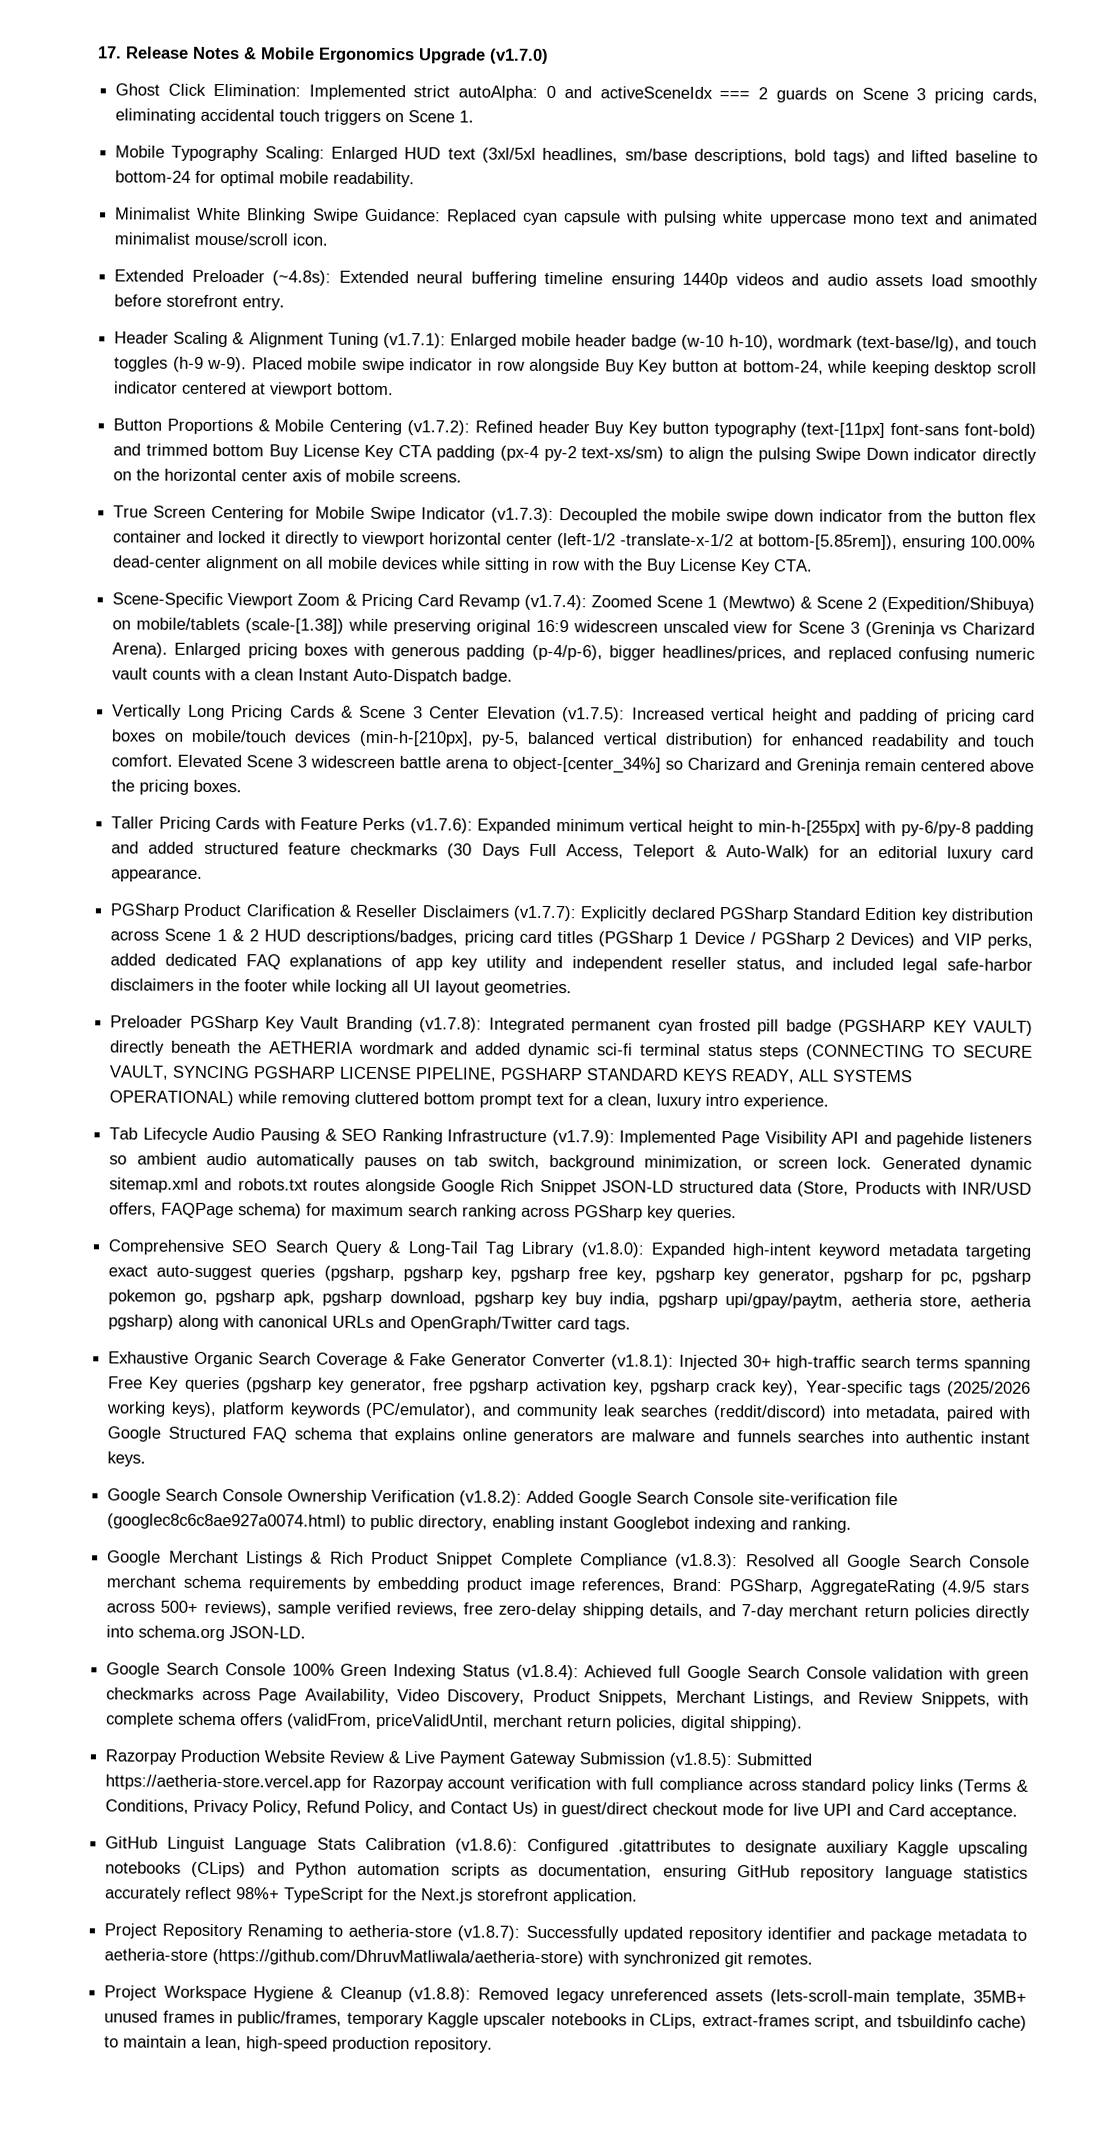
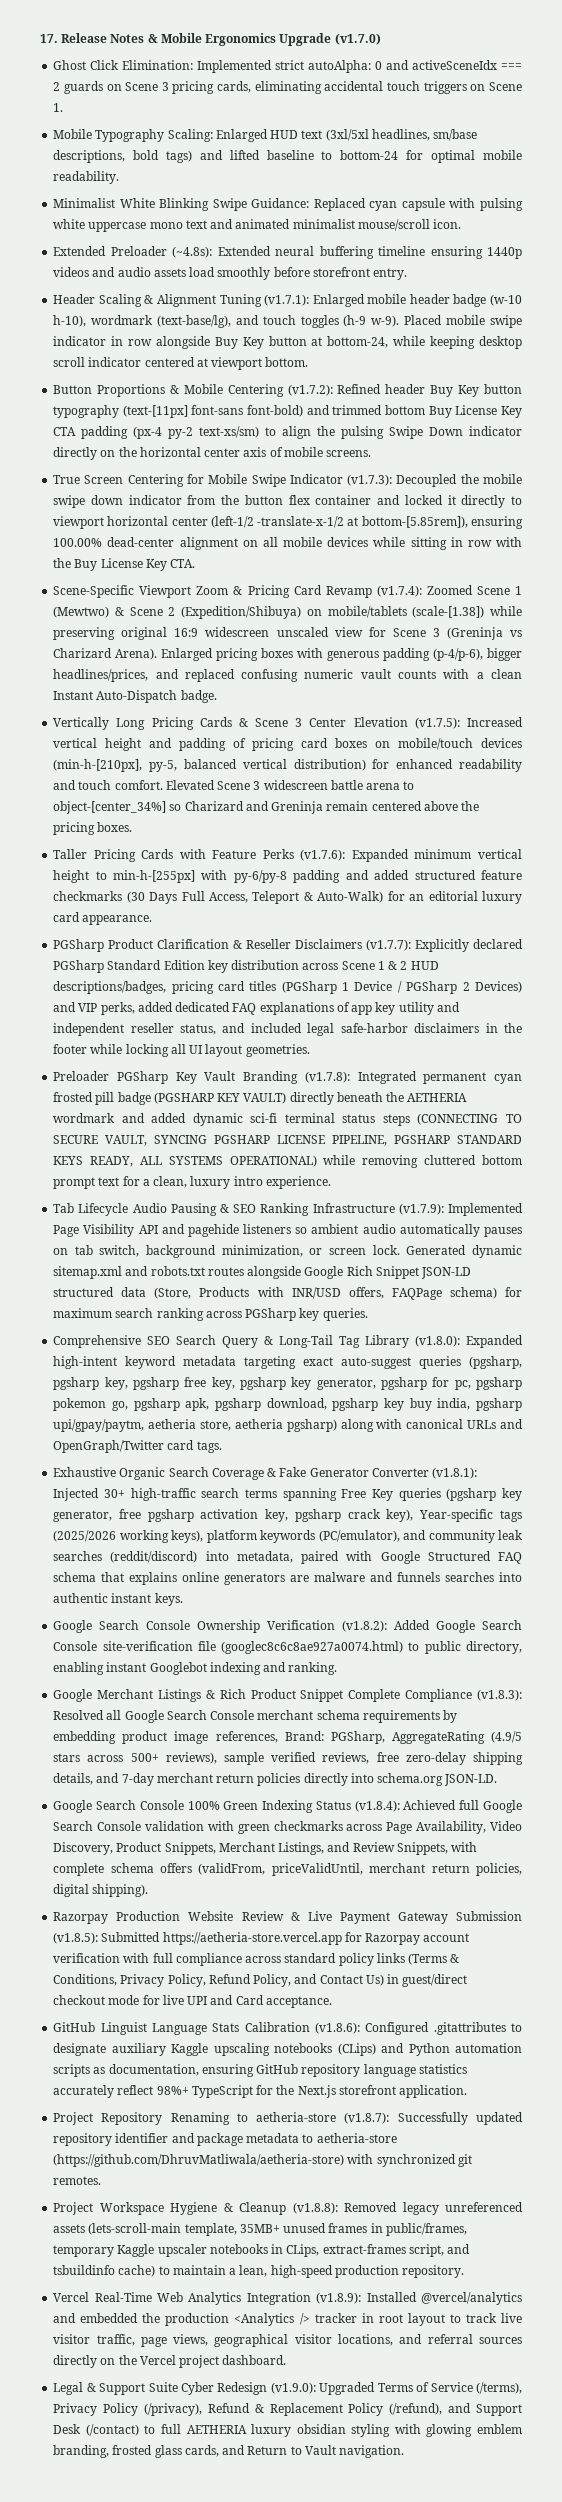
+ Vercel Real-Time Web Analytics Integration (v1.8.9): Installed @vercel/analytics and embedded the production <Analytics /> tracker in root layout to track live visitor traffic, page views, geographical visitor locations, and referral sources directly on the Vercel project dashboard.
+ Legal & Support Suite Cyber Redesign (v1.9.0): Upgraded Terms of Service (/terms), Privacy Policy (/privacy), Refund & Replacement Policy (/refund), and Support Desk (/contact) to full AETHERIA luxury obsidian styling with glowing emblem branding, frosted glass cards, and Return to Vault navigation.

